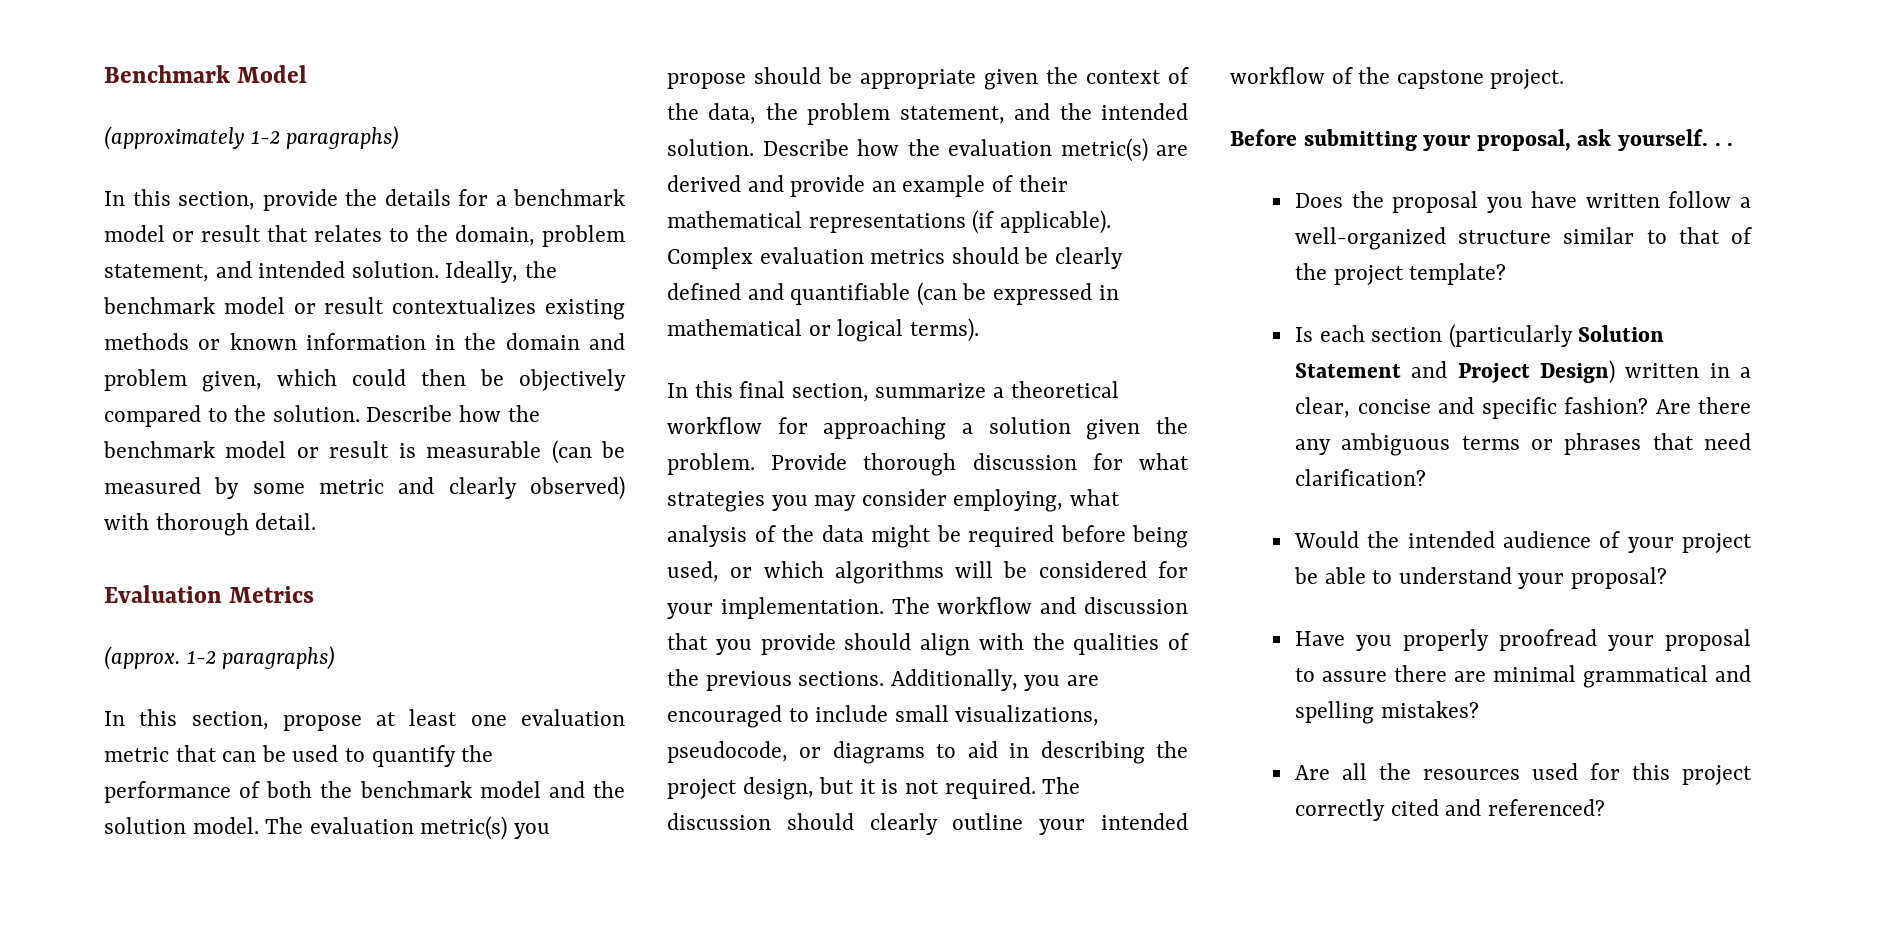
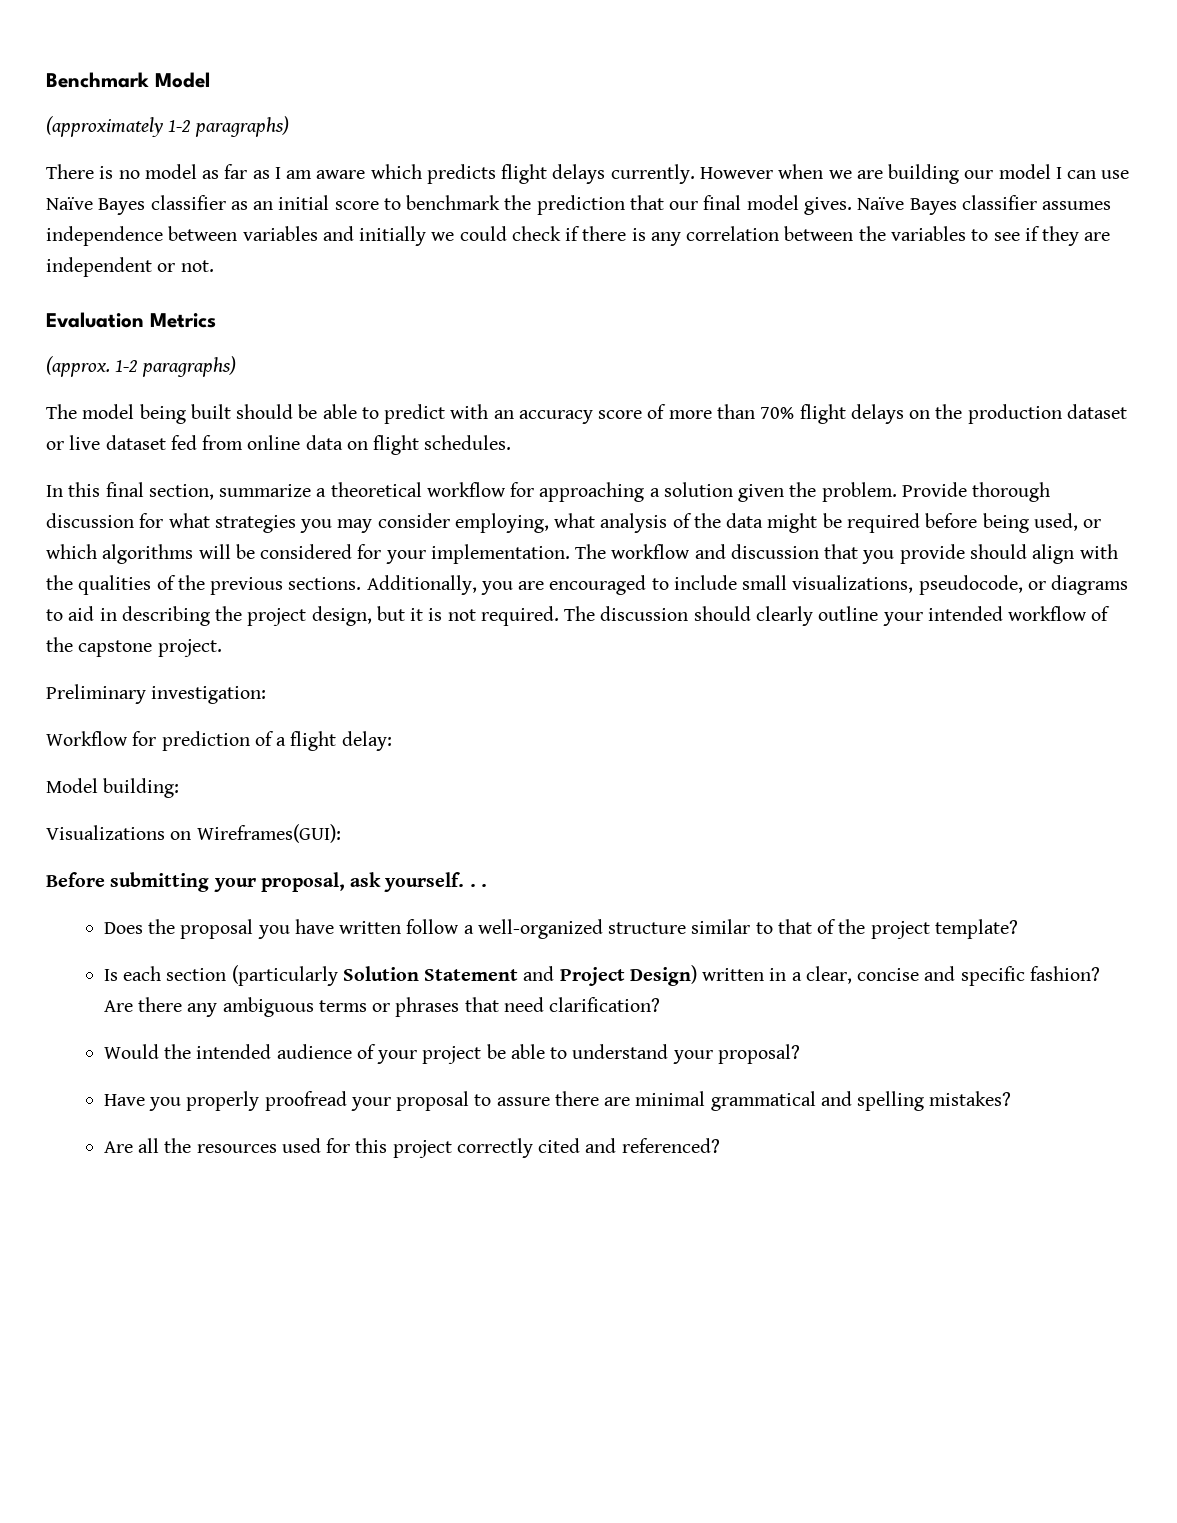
- In this section, provide the details for a benchmark model or result that relates to the domain, problem statement, and intended solution. Ideally, the benchmark model or result contextualizes existing methods or known information in the domain and problem given, which could then be objectively compared to the solution. Describe how the benchmark model or result is measurable (can be measured by some metric and clearly observed) with thorough detail.
+ There is no model as far as I am aware which predicts flight delays currently. However when we are building our model I can use Naïve Bayes classifier as an initial score to benchmark the prediction that our final model gives. Naïve Bayes classifier assumes independence between variables and initially we could check if there is any correlation between the variables to see if they are independent or not.
- In this section, propose at least one evaluation metric that can be used to quantify the performance of both the benchmark model and the solution model. The evaluation metric(s) you propose should be appropriate given the context of the data, the problem statement, and the intended solution. Describe how the evaluation metric(s) are derived and provide an example of their mathematical representations (if applicable). Complex evaluation metrics should be clearly defined and quantifiable (can be expressed in mathematical or logical terms).
+ The model being built should be able to predict with an accuracy score of more than 70% flight delays on the production dataset or live dataset fed from online data on flight schedules.
+ Preliminary investigation:
+ Workflow for prediction of a flight delay:
+ Model building:
+ Visualizations on Wireframes(GUI):

